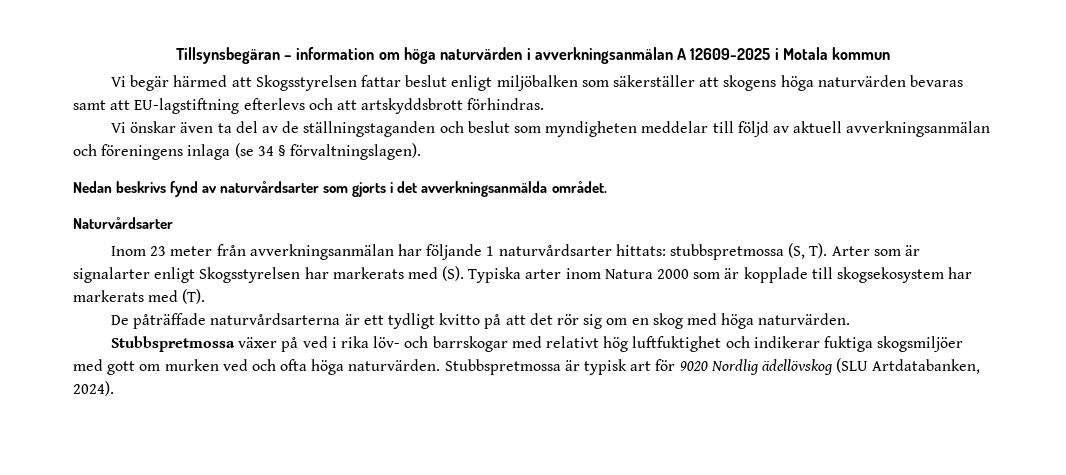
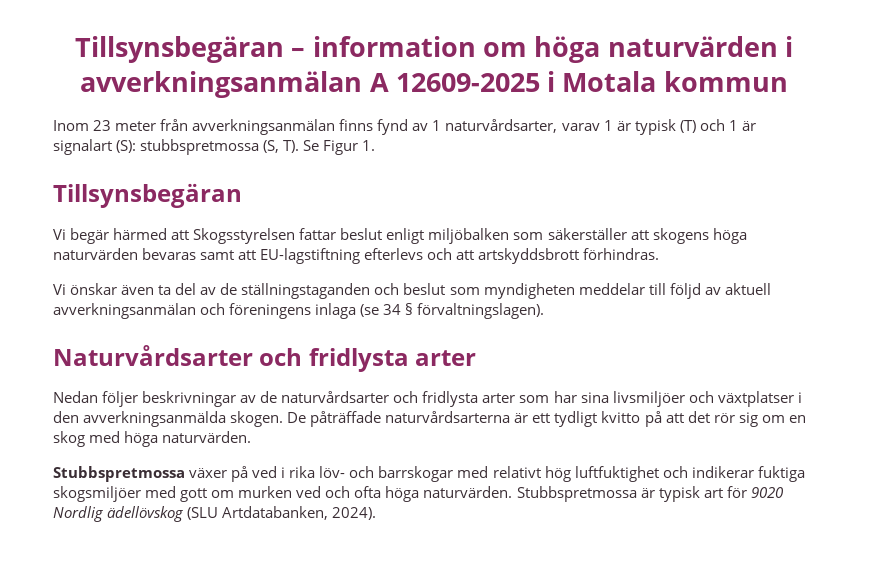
+ Inom 23 meter från avverkningsanmälan finns fynd av 1 naturvårdsarter, varav 1 är typisk (T) och 1 är signalart (S): stubbspretmossa (S, T). Se Figur 1.
+ Tillsynsbegäran
- Nedan beskrivs fynd av naturvårdsarter som gjorts i det avverkningsanmälda området.
- Naturvårdsarter
- Inom 23 meter från avverkningsanmälan har följande 1 naturvårdsarter hittats: stubbspretmossa (S, T). Arter som är signalarter enligt Skogsstyrelsen har markerats med (S). Typiska arter inom Natura 2000 som är kopplade till skogsekosystem har markerats med (T).
- De påträffade naturvårdsarterna är ett tydligt kvitto på att det rör sig om en skog med höga naturvärden.
+ Naturvårdsarter och fridlysta arter
+ Nedan följer beskrivningar av de naturvårdsarter och fridlysta arter som har sina livsmiljöer och växtplatser i den avverkningsanmälda skogen. De påträffade naturvårdsarterna är ett tydligt kvitto på att det rör sig om en skog med höga naturvärden.

